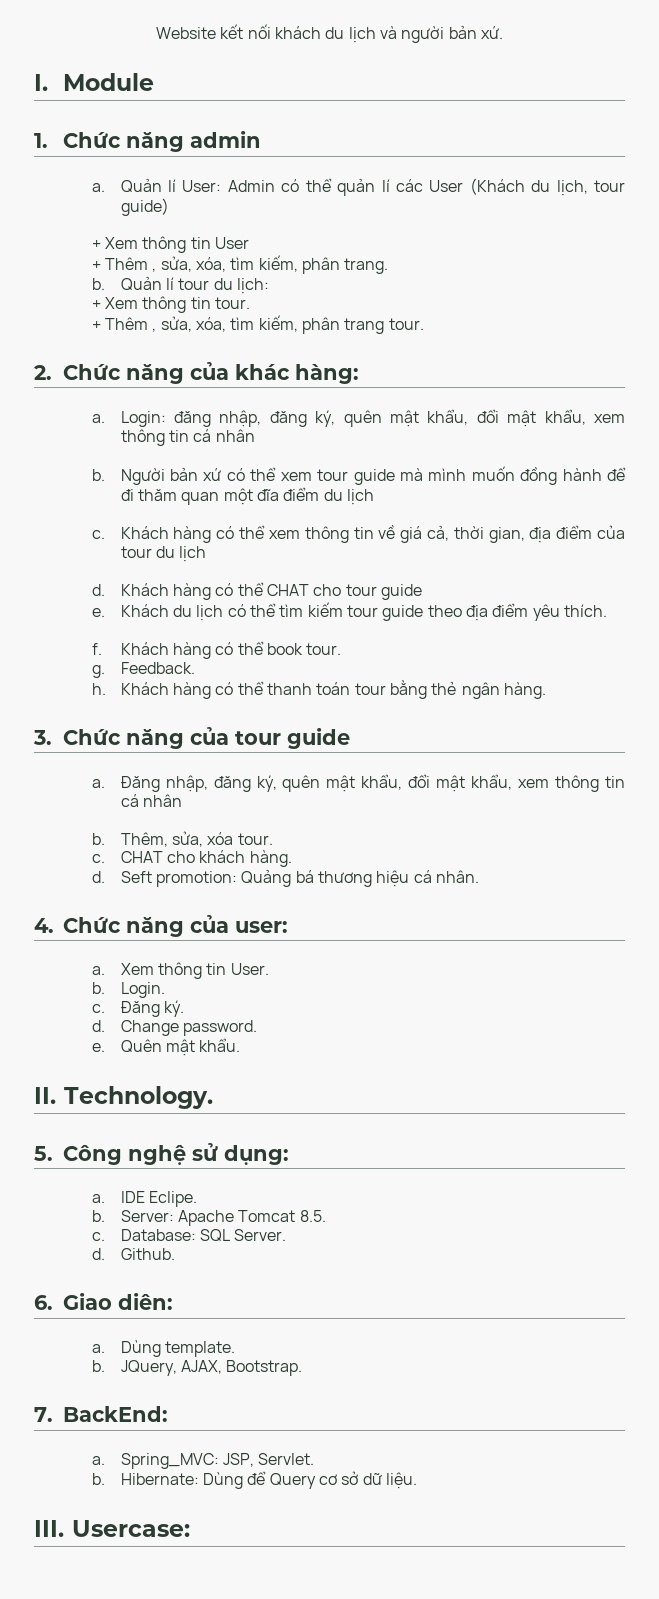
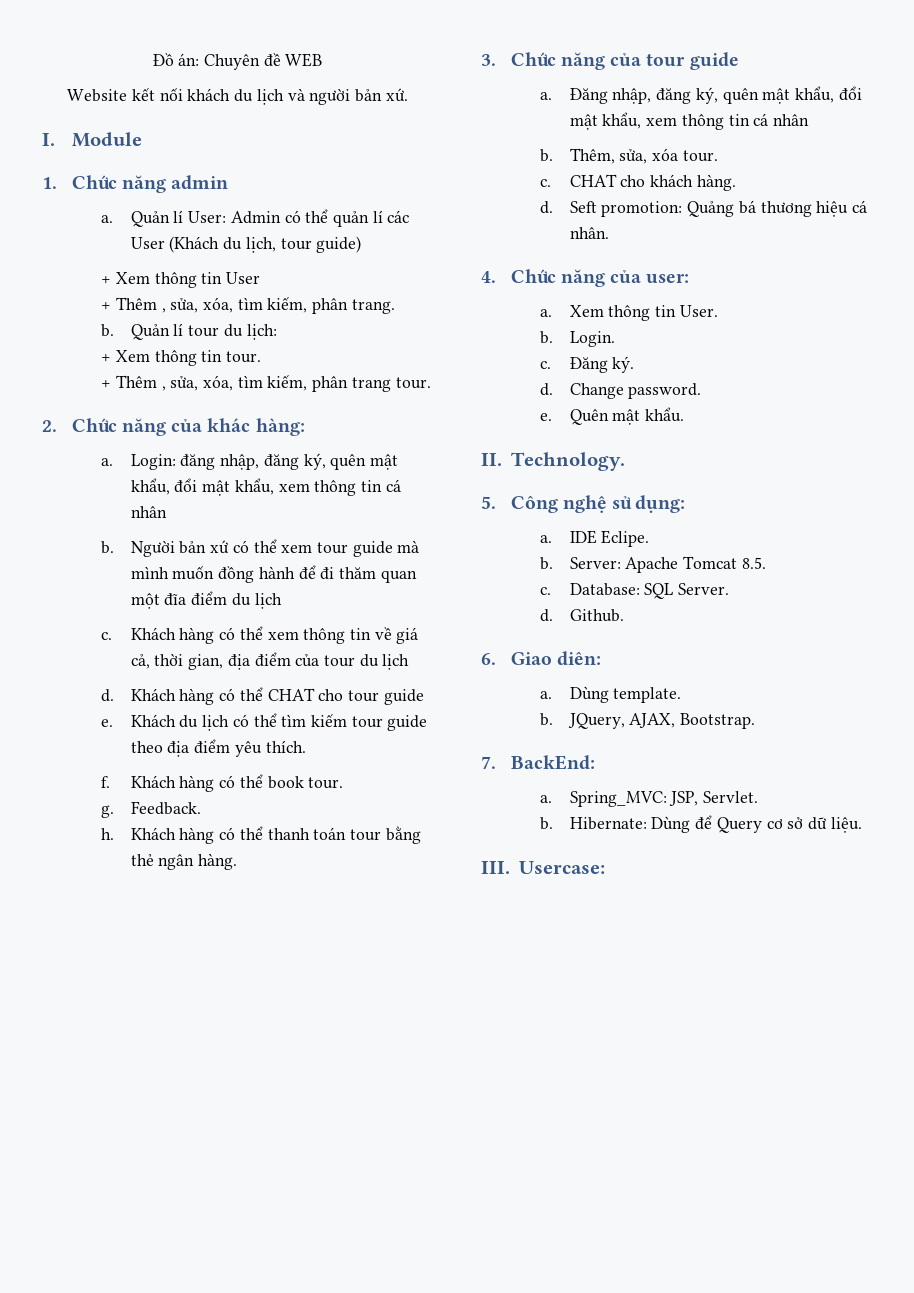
+ Đồ án: Chuyên đề WEB

